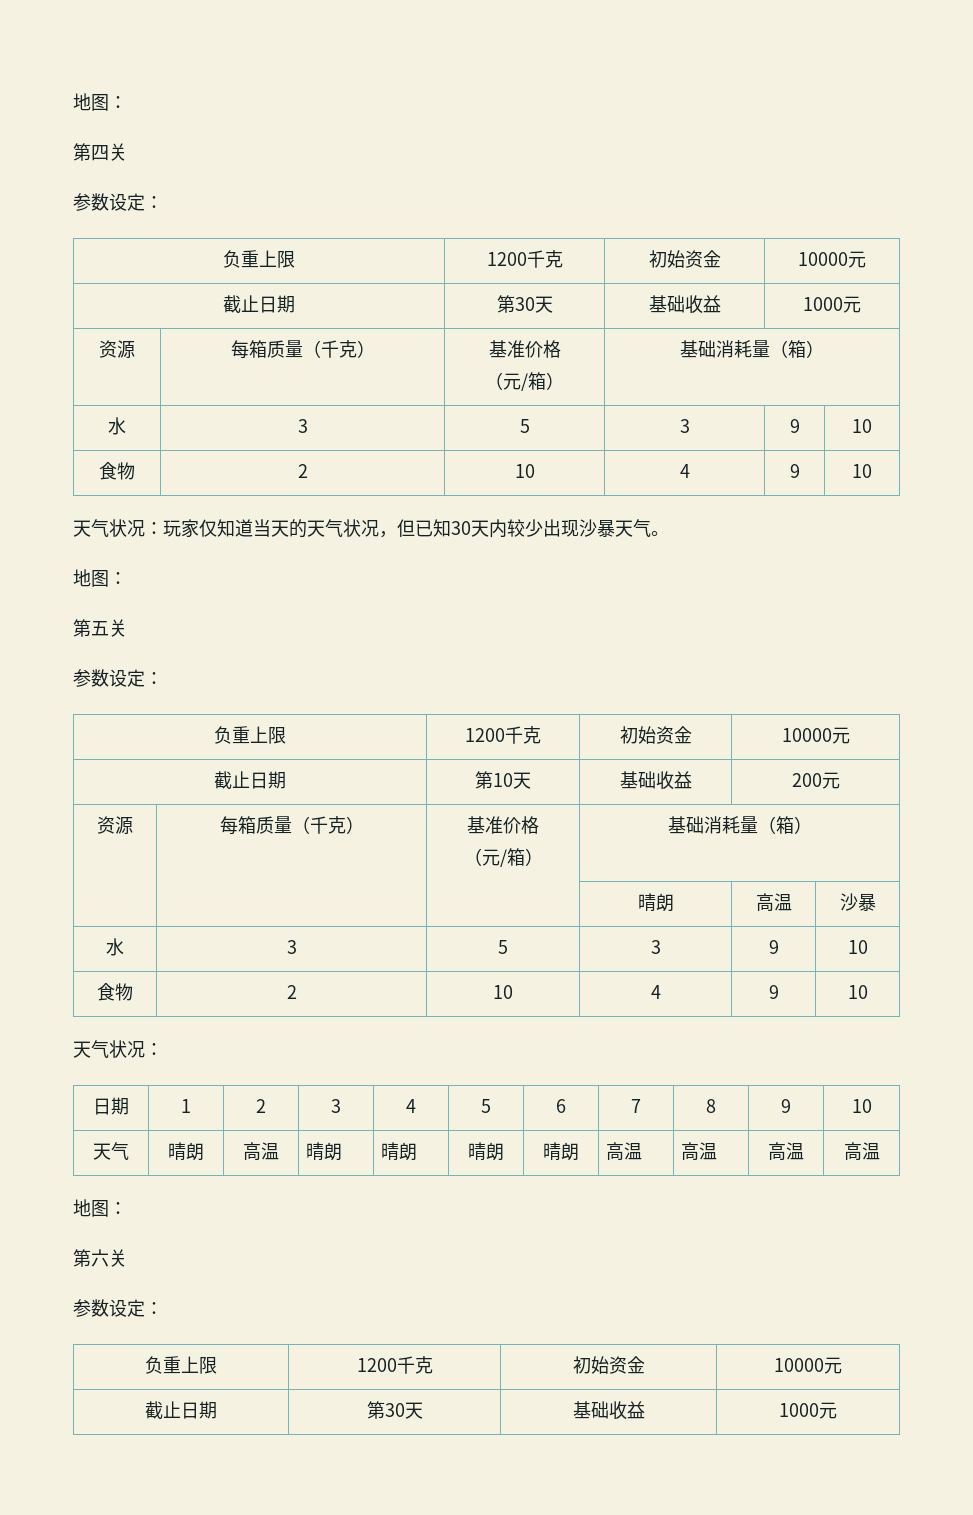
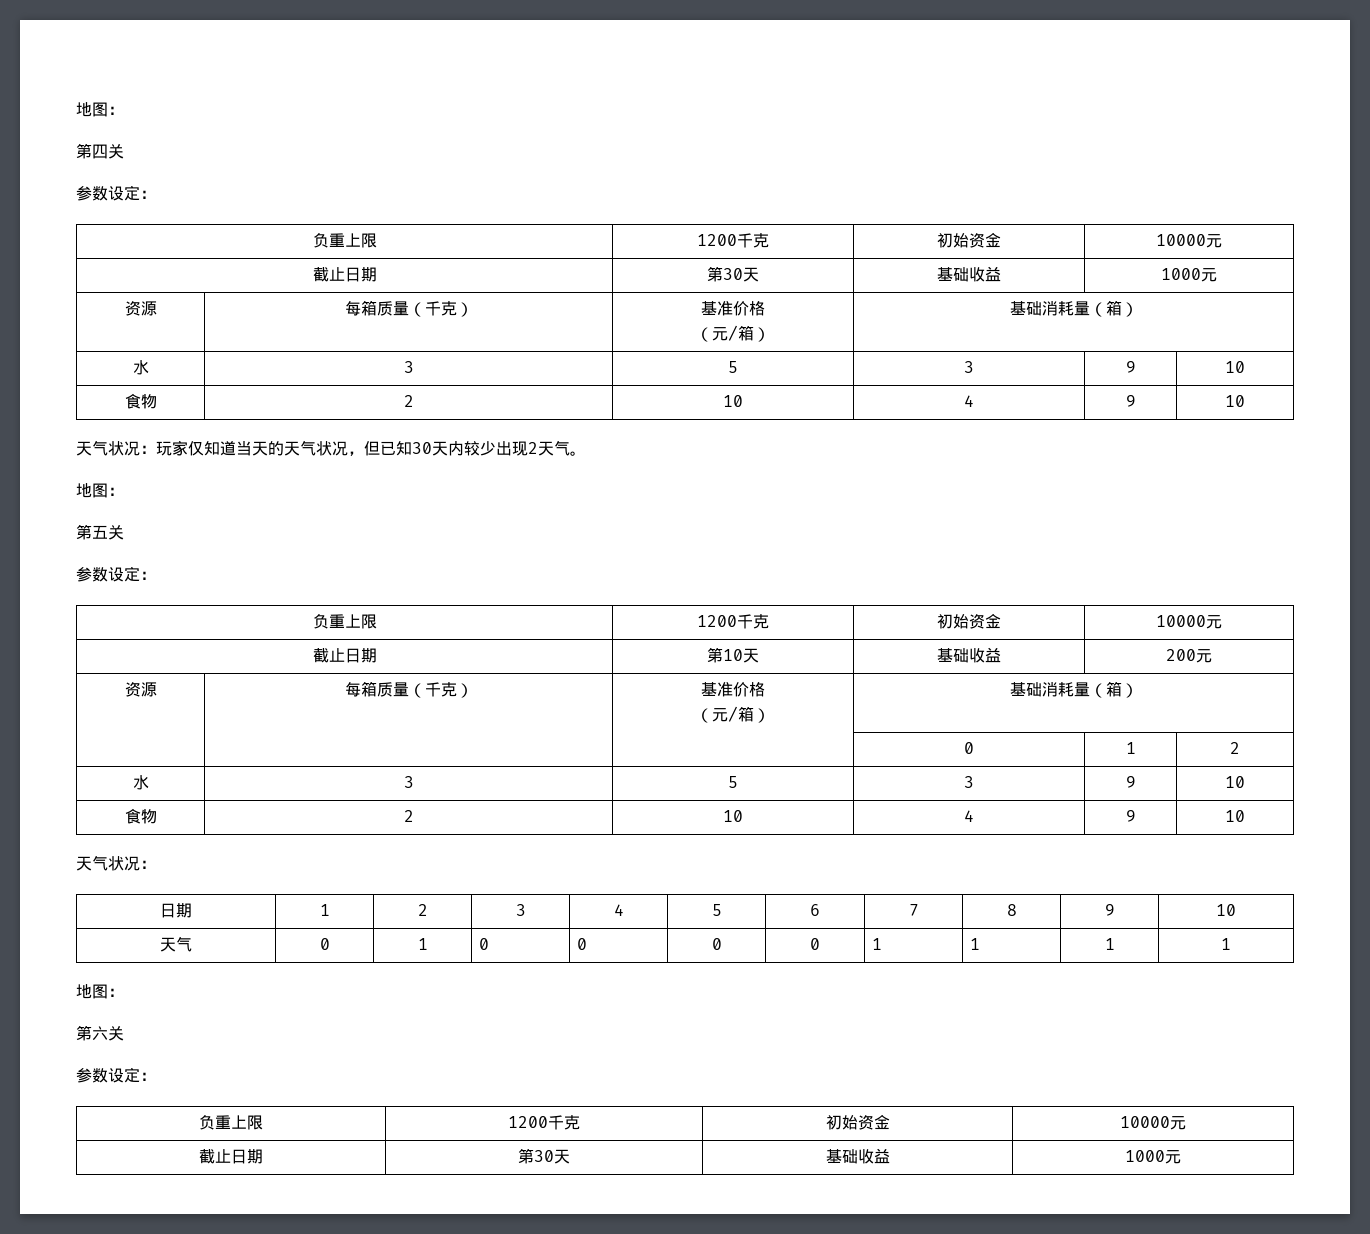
- 天气状况：玩家仅知道当天的天气状况，但已知30天内较少出现沙暴天气。
+ 天气状况：玩家仅知道当天的天气状况，但已知30天内较少出现2天气。
- | | | 晴朗 | 高温 | 沙暴
+ | | | 0 | 1 | 2
- 天气 | 晴朗 | 高温 | 晴朗 | 晴朗 | 晴朗 | 晴朗 | 高温 | 高温 | 高温 | 高温
+ 天气 | 0 | 1 | 0 | 0 | 0 | 0 | 1 | 1 | 1 | 1

